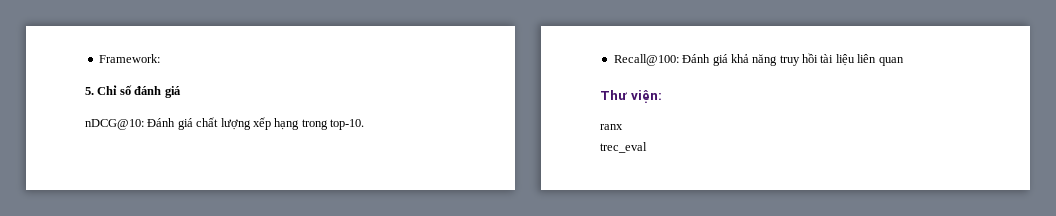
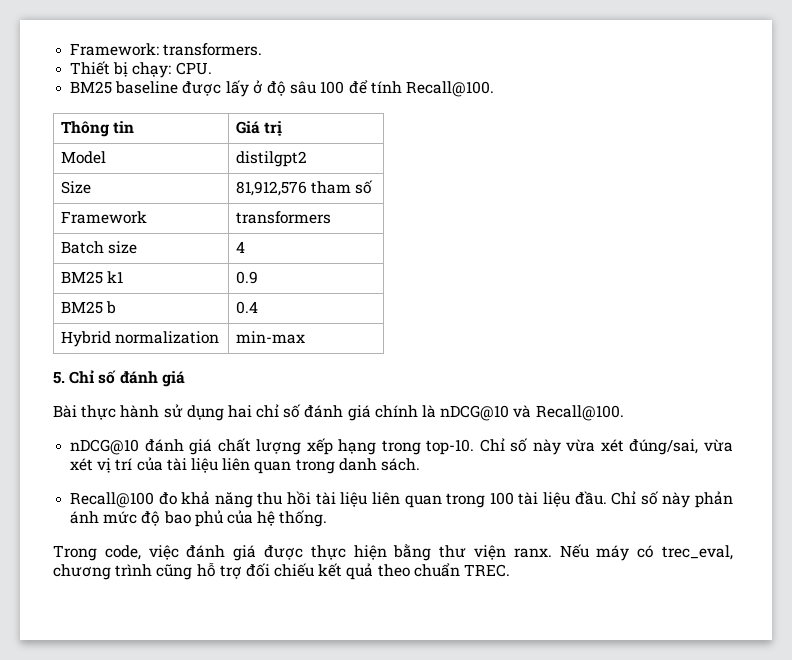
- Framework:
+ Framework: transformers.
+ Thiết bị chạy: CPU.
+ BM25 baseline được lấy ở độ sâu 100 để tính Recall@100.
+ Thông tin | Giá trị
+ Model | distilgpt2
+ Size | 81,912,576 tham số
+ Framework | transformers
+ Batch size | 4
+ BM25 k1 | 0.9
+ BM25 b | 0.4
+ Hybrid normalization | min-max
- nDCG@10: Đánh giá chất lượng xếp hạng trong top-10.
- Recall@100: Đánh giá khả năng truy hồi tài liệu liên quan
- Thư viện:
- ranx
- trec_eval
+ Bài thực hành sử dụng hai chỉ số đánh giá chính là nDCG@10 và Recall@100.
+ nDCG@10 đánh giá chất lượng xếp hạng trong top-10. Chỉ số này vừa xét đúng/sai, vừa xét vị trí của tài liệu liên quan trong danh sách.
+ Recall@100 đo khả năng thu hồi tài liệu liên quan trong 100 tài liệu đầu. Chỉ số này phản ánh mức độ bao phủ của hệ thống.
+ Trong code, việc đánh giá được thực hiện bằng thư viện ranx. Nếu máy có trec_eval, chương trình cũng hỗ trợ đối chiếu kết quả theo chuẩn TREC.

